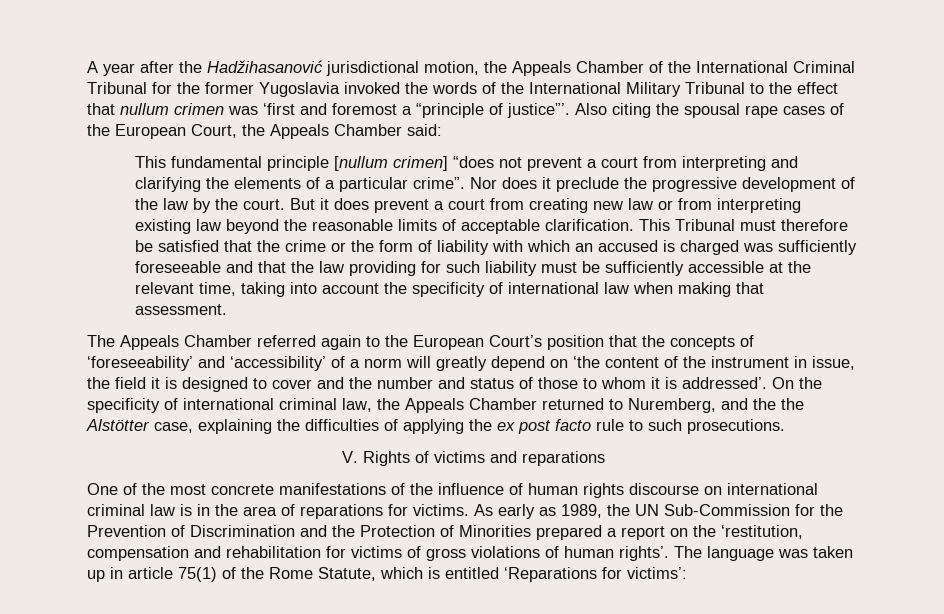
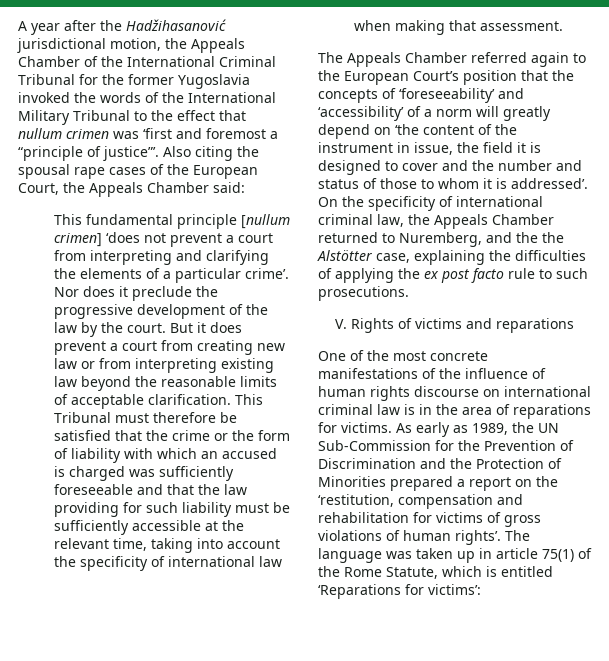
- This fundamental principle [nullum crimen] “does not prevent a court from interpreting and clarifying the elements of a particular crime”.
+ This fundamental principle [nullum crimen] ‘does not prevent a court from interpreting and clarifying the elements of a particular crime’.

